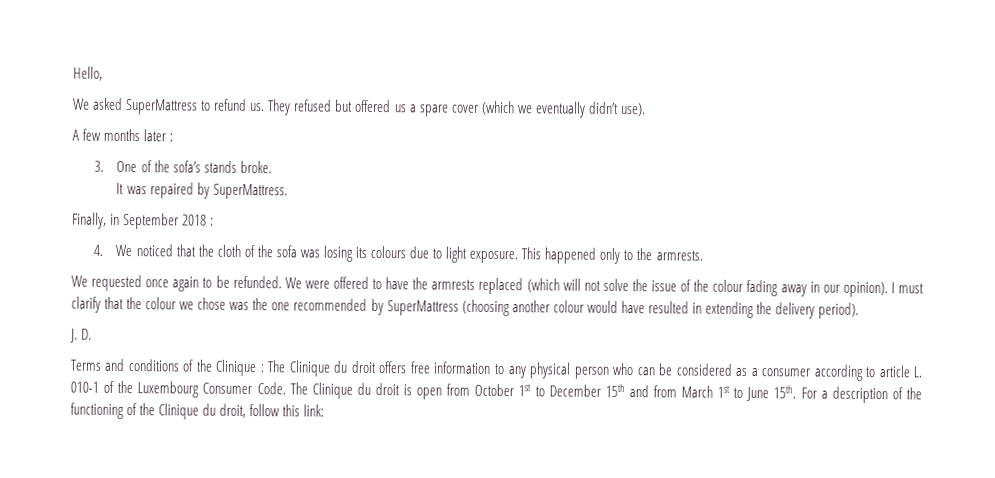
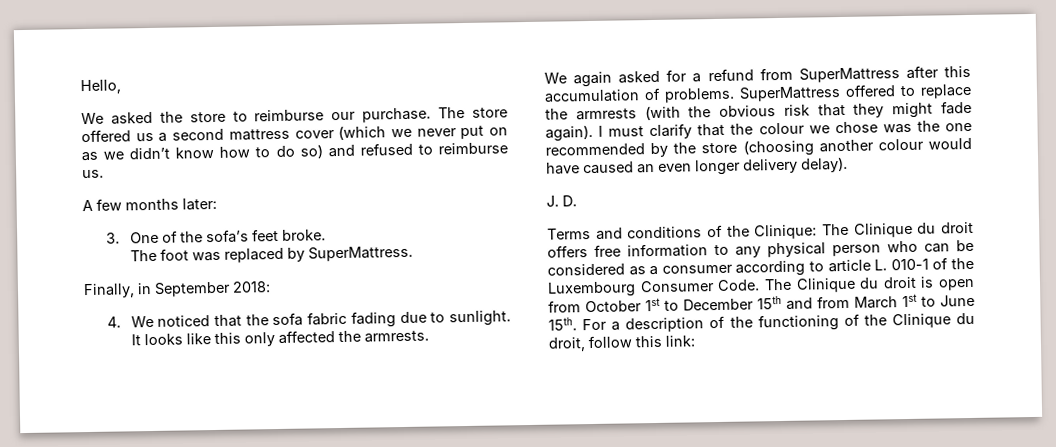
- We asked SuperMattress to refund us. They refused but offered us a spare cover (which we eventually didn’t use).
+ We asked the store to reimburse our purchase. The store offered us a second mattress cover (which we never put on as we didn’t know how to do so) and refused to reimburse us.
- A few months later :
+ A few months later:
- 3. One of the sofa’s stands broke.
+ 3. One of the sofa’s feet broke.
- It was repaired by SuperMattress.
+ The foot was replaced by SuperMattress.
- Finally, in September 2018 :
+ Finally, in September 2018:
- 4. We noticed that the cloth of the sofa was losing its colours due to light exposure. This happened only to the armrests.
- We requested once again to be refunded. We were offered to have the armrests replaced (which will not solve the issue of the colour fading away in our opinion).
+ 4. We noticed that the sofa fabric fading due to sunlight. It looks like this only affected the armrests.
+ We again asked for a refund from SuperMattress after this accumulation of problems. SuperMattress offered to replace the armrests (with the obvious risk that they might fade again).
- I must clarify that the colour we chose was the one recommended by SuperMattress (choosing another colour would have resulted in extending the delivery period).
+ I must clarify that the colour we chose was the one recommended by the store (choosing another colour would have caused an even longer delivery delay).
- Terms and conditions of the Clinique : The Clinique du droit offers free information to any physical person who can be considered as a consumer according to article L. 010-1 of the Luxembourg Consumer Code.
+ Terms and conditions of the Clinique: The Clinique du droit offers free information to any physical person who can be considered as a consumer according to article L. 010-1 of the Luxembourg Consumer Code.

